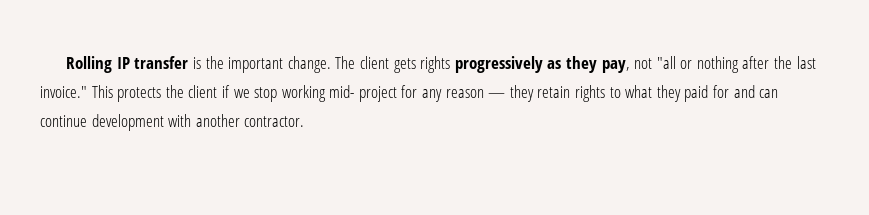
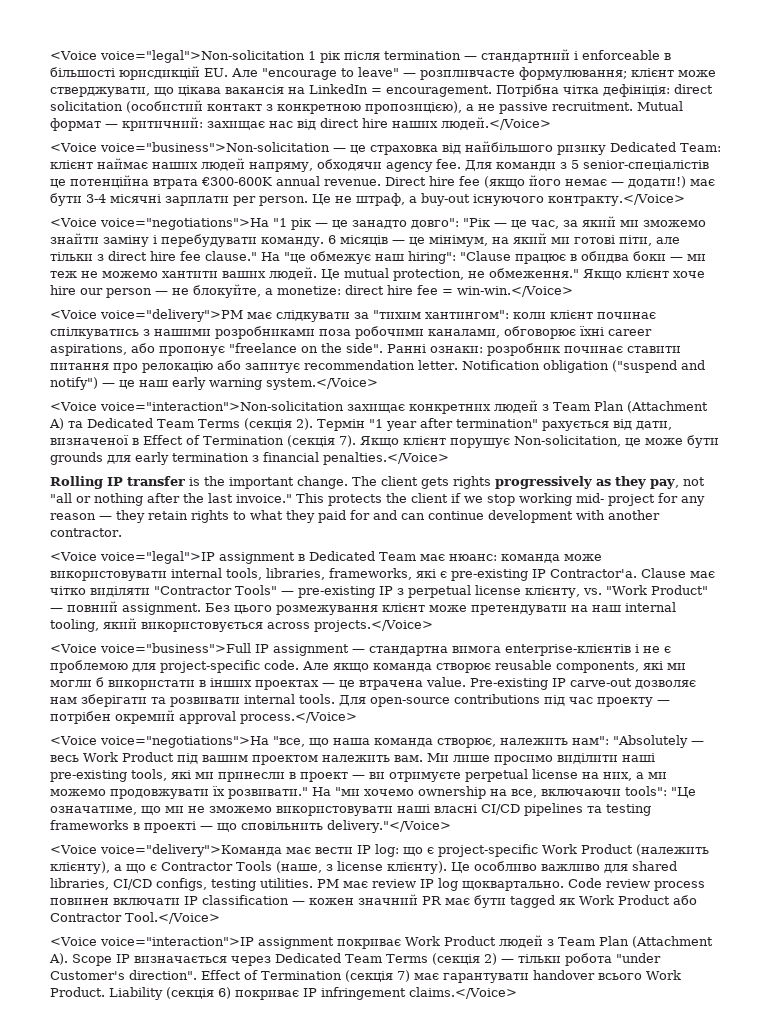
+ <Voice voice="legal">Non-solicitation 1 рік після termination — стандартний і enforceable в більшості юрисдикцій EU. Але "encourage to leave" — розпливчасте формулювання; клієнт може стверджувати, що цікава вакансія на LinkedIn = encouragement. Потрібна чітка дефініція: direct solicitation (особистий контакт з конкретною пропозицією), а не passive recruitment. Mutual формат — критичний: захищає нас від direct hire наших людей.</Voice>
+ <Voice voice="business">Non-solicitation — це страховка від найбільшого ризику Dedicated Team: клієнт наймає наших людей напряму, обходячи agency fee. Для команди з 5 senior-спеціалістів це потенційна втрата €300-600K annual revenue. Direct hire fee (якщо його немає — додати!) має бути 3-4 місячні зарплати per person. Це не штраф, а buy-out існуючого контракту.</Voice>
+ <Voice voice="negotiations">На "1 рік — це занадто довго": "Рік — це час, за який ми зможемо знайти заміну і перебудувати команду. 6 місяців — це мінімум, на який ми готові піти, але тільки з direct hire fee clause." На "це обмежує наш hiring": "Clause працює в обидва боки — ми теж не можемо хантити ваших людей. Це mutual protection, не обмеження." Якщо клієнт хоче hire our person — не блокуйте, а monetize: direct hire fee = win-win.</Voice>
+ <Voice voice="delivery">PM має слідкувати за "тихим хантингом": коли клієнт починає спілкуватись з нашими розробниками поза робочими каналами, обговорює їхні career aspirations, або пропонує "freelance on the side". Ранні ознаки: розробник починає ставити питання про релокацію або запитує recommendation letter. Notification obligation ("suspend and notify") — це наш early warning system.</Voice>
+ <Voice voice="interaction">Non-solicitation захищає конкретних людей з Team Plan (Attachment A) та Dedicated Team Terms (секція 2). Термін "1 year after termination" рахується від дати, визначеної в Effect of Termination (секція 7). Якщо клієнт порушує Non-solicitation, це може бути grounds для early termination з financial penalties.</Voice>
+ <Voice voice="legal">IP assignment в Dedicated Team має нюанс: команда може використовувати internal tools, libraries, frameworks, які є pre-existing IP Contractor'а. Clause має чітко виділяти "Contractor Tools" — pre-existing IP з perpetual license клієнту, vs. "Work Product" — повний assignment. Без цього розмежування клієнт може претендувати на наш internal tooling, який використовується across projects.</Voice>
+ <Voice voice="business">Full IP assignment — стандартна вимога enterprise-клієнтів і не є проблемою для project-specific code. Але якщо команда створює reusable components, які ми могли б використати в інших проектах — це втрачена value. Pre-existing IP carve-out дозволяє нам зберігати та розвивати internal tools. Для open-source contributions під час проекту — потрібен окремий approval process.</Voice>
+ <Voice voice="negotiations">На "все, що наша команда створює, належить нам": "Absolutely — весь Work Product під вашим проектом належить вам. Ми лише просимо виділити наші pre-existing tools, які ми принесли в проект — ви отримуєте perpetual license на них, а ми можемо продовжувати їх розвивати." На "ми хочемо ownership на все, включаючи tools": "Це означатиме, що ми не зможемо використовувати наші власні CI/CD pipelines та testing frameworks в проекті — що сповільнить delivery."</Voice>
+ <Voice voice="delivery">Команда має вести IP log: що є project-specific Work Product (належить клієнту), а що є Contractor Tools (наше, з license клієнту). Це особливо важливо для shared libraries, CI/CD configs, testing utilities. PM має review IP log щоквартально. Code review process повинен включати IP classification — кожен значний PR має бути tagged як Work Product або Contractor Tool.</Voice>
+ <Voice voice="interaction">IP assignment покриває Work Product людей з Team Plan (Attachment A). Scope IP визначається через Dedicated Team Terms (секція 2) — тільки робота "under Customer's direction". Effect of Termination (секція 7) має гарантувати handover всього Work Product. Liability (секція 6) покриває IP infringement claims.</Voice>

